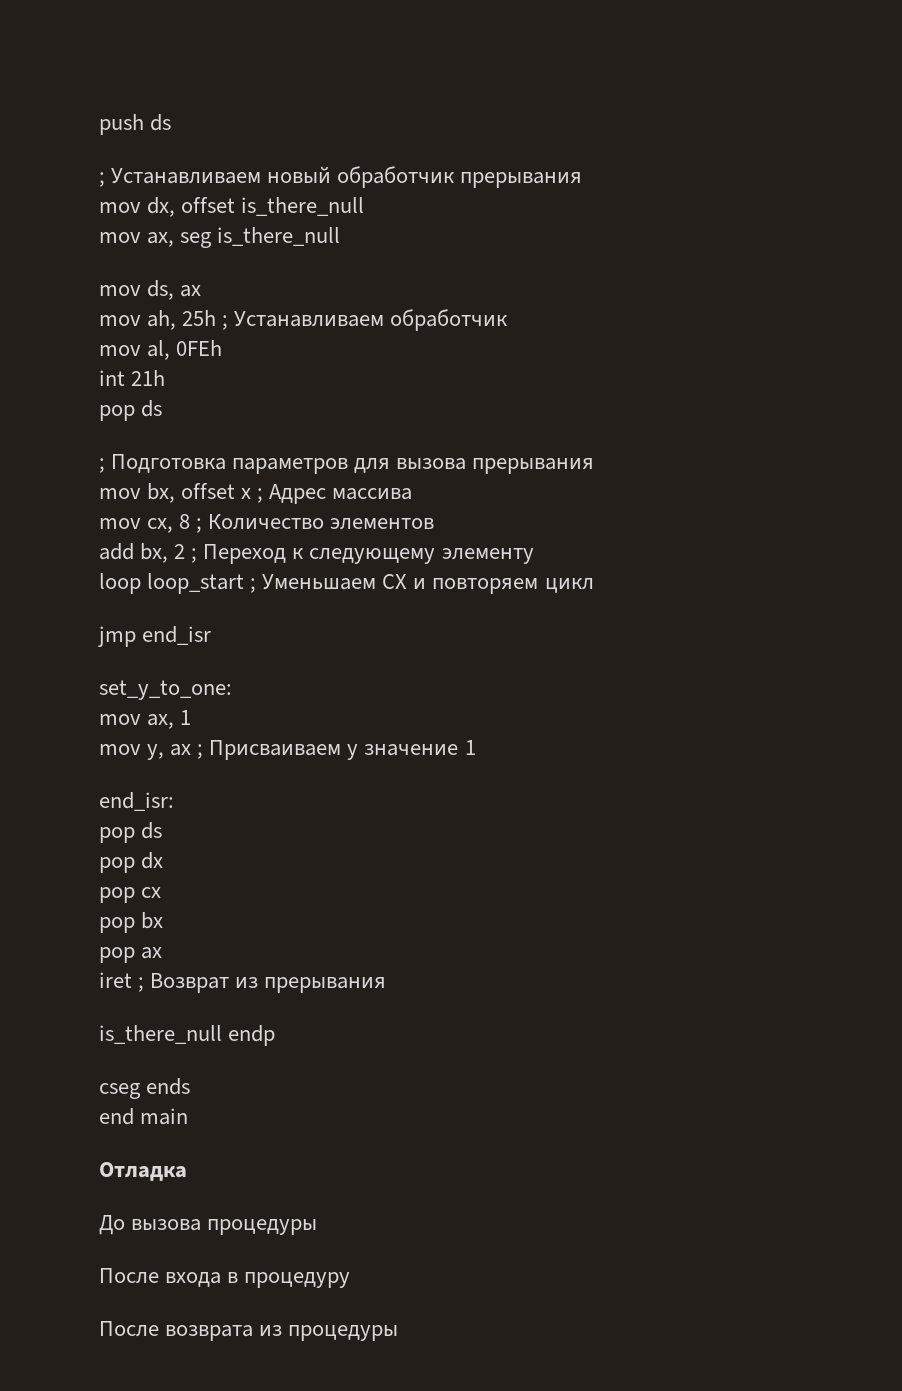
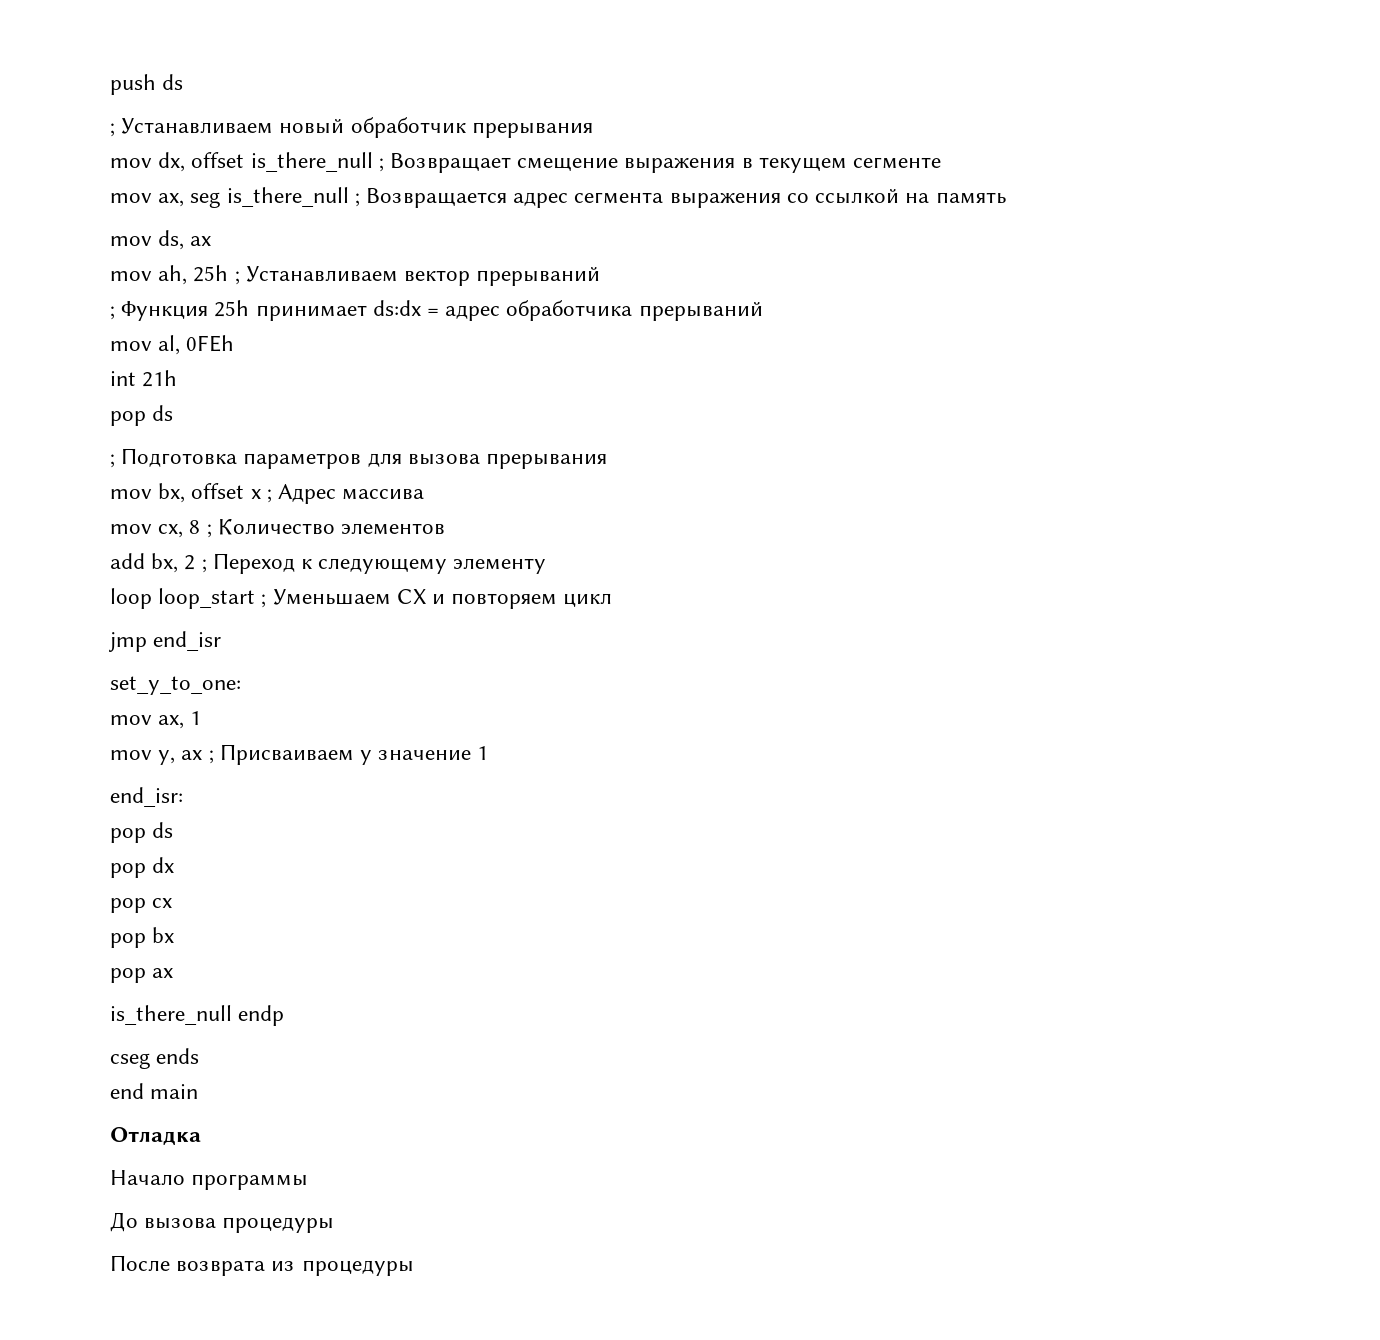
- mov dx, offset is_there_null
- mov ax, seg is_there_null
+ mov dx, offset is_there_null ; Возвращает смещение выражения в текущем сегменте
+ mov ax, seg is_there_null ; Возвращается адрес сегмента выражения со ссылкой на память
- mov ah, 25h ; Устанавливаем обработчик
+ mov ah, 25h ; Устанавливаем вектор прерываний
+ ; Функция 25h принимает ds:dx = адрес обработчика прерываний
- iret ; Возврат из прерывания
+ Начало программы
- После входа в процедуру

